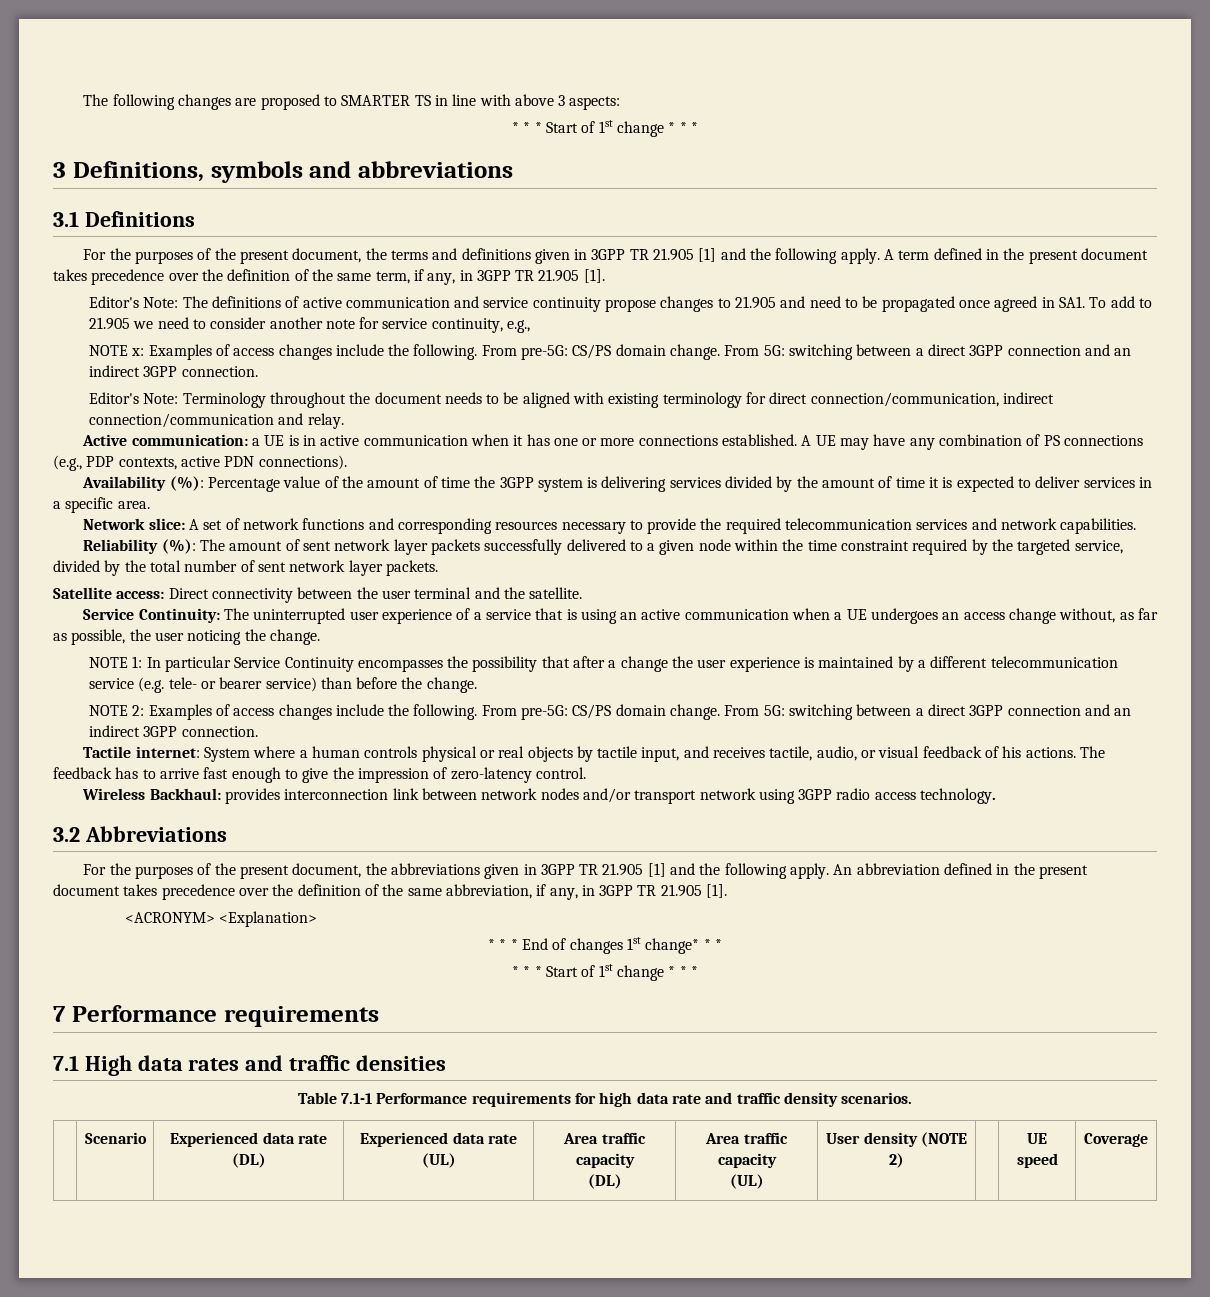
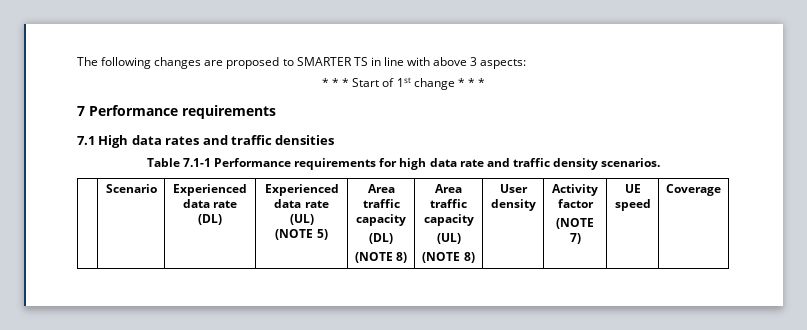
- 3 Definitions, symbols and abbreviations
- 3.1 Definitions
- For the purposes of the present document, the terms and definitions given in 3GPP TR 21.905 [1] and the following apply. A term defined in the present document takes precedence over the definition of the same term, if any, in 3GPP TR 21.905 [1].
- Editor's Note: The definitions of active communication and service continuity propose changes to 21.905 and need to be propagated once agreed in SA1. To add to 21.905 we need to consider another note for service continuity, e.g.,
- NOTE x: Examples of access changes include the following. From pre-5G: CS/PS domain change. From 5G: switching between a direct 3GPP connection and an indirect 3GPP connection.
- Editor's Note: Terminology throughout the document needs to be aligned with existing terminology for direct connection/communication, indirect connection/communication and relay.
- Active communication: a UE is in active communication when it has one or more connections established. A UE may have any combination of PS connections (e.g., PDP contexts, active PDN connections).
- Availability (%): Percentage value of the amount of time the 3GPP system is delivering services divided by the amount of time it is expected to deliver services in a specific area.
- Network slice: A set of network functions and corresponding resources necessary to provide the required telecommunication services and network capabilities.
- Reliability (%): The amount of sent network layer packets successfully delivered to a given node within the time constraint required by the targeted service, divided by the total number of sent network layer packets.
- Satellite access: Direct connectivity between the user terminal and the satellite.
- Service Continuity: The uninterrupted user experience of a service that is using an active communication when a UE undergoes an access change without, as far as possible, the user noticing the change.
- NOTE 1: In particular Service Continuity encompasses the possibility that after a change the user experience is maintained by a different telecommunication service (e.g. tele- or bearer service) than before the change.
- NOTE 2: Examples of access changes include the following. From pre-5G: CS/PS domain change. From 5G: switching between a direct 3GPP connection and an indirect 3GPP connection.
- Tactile internet: System where a human controls physical or real objects by tactile input, and receives tactile, audio, or visual feedback of his actions. The feedback has to arrive fast enough to give the impression of zero-latency control.
- Wireless Backhaul: provides interconnection link between network nodes and/or transport network using 3GPP radio access technology.
- 3.2 Abbreviations
- For the purposes of the present document, the abbreviations given in 3GPP TR 21.905 [1] and the following apply. An abbreviation defined in the present document takes precedence over the definition of the same abbreviation, if any, in 3GPP TR 21.905 [1].
- <ACRONYM> <Explanation>
- * * * End of changes 1st change* * *
- * * * Start of 1st change * * *
- | Scenario | Experienced data rate (DL) | Experienced data rate (UL) | Area traffic capacity
- (DL) | Area traffic capacity
- (UL) | User density (NOTE 2) | | UE speed | Coverage
+ | Scenario | Experienced data rate (DL) | Experienced data rate (UL)
+ (NOTE 5) | Area traffic capacity
+ (DL)
+ (NOTE 8) | Area traffic capacity
+ (UL)
+ (NOTE 8) | User density | Activity factor
+ (NOTE 7) | UE speed | Coverage

